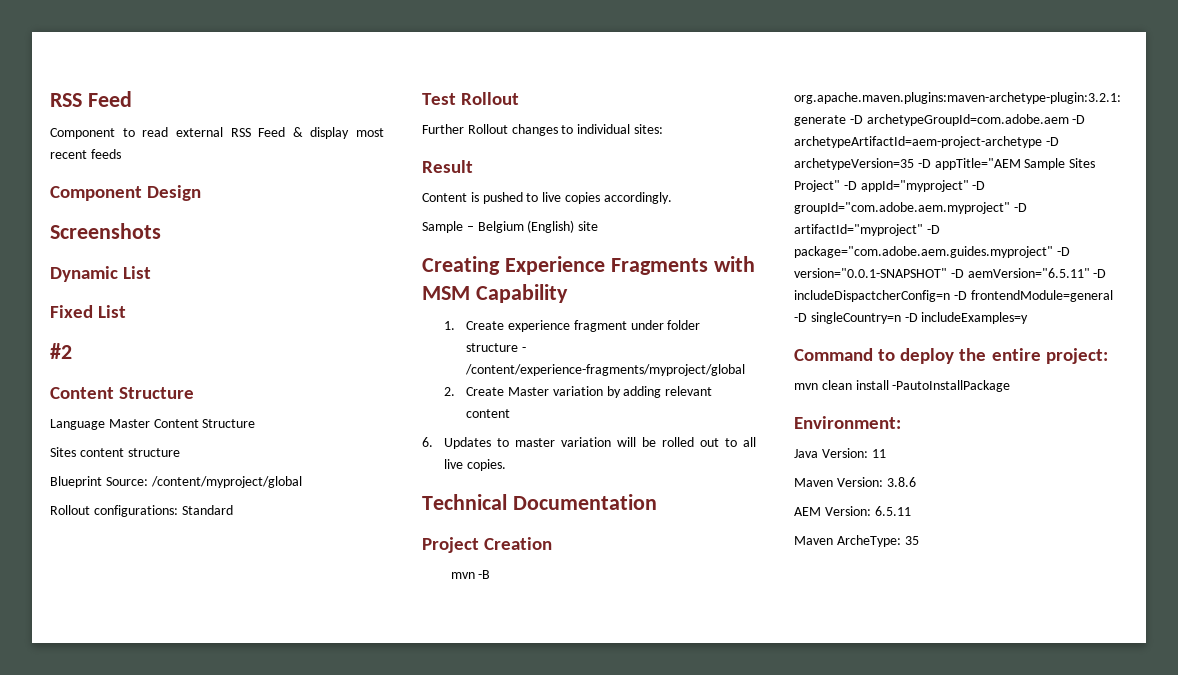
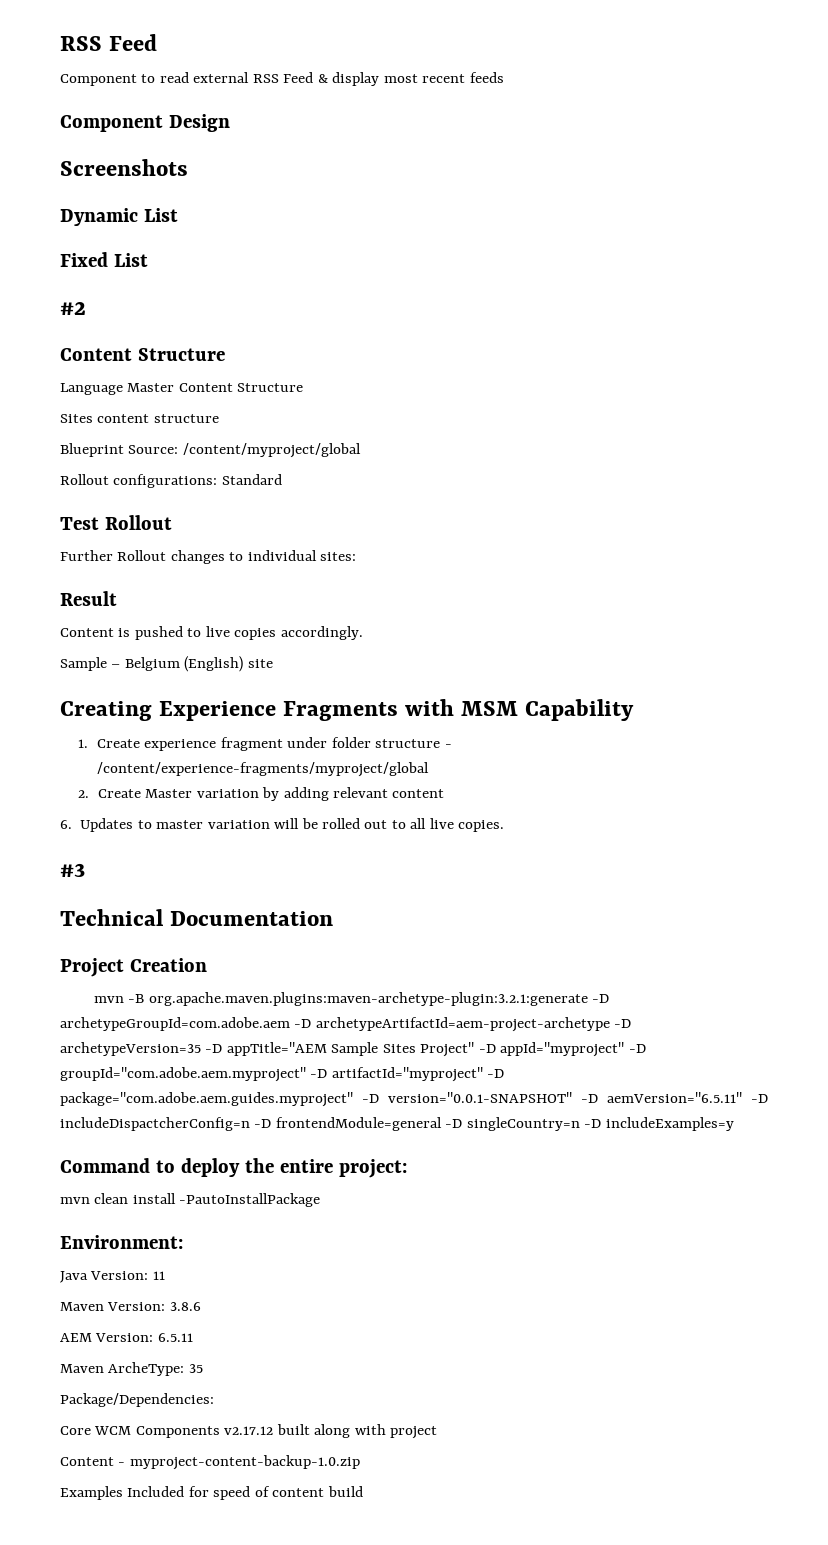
+ #3
+ Package/Dependencies:
+ Core WCM Components v2.17.12 built along with project
+ Content - myproject-content-backup-1.0.zip
+ Examples Included for speed of content build

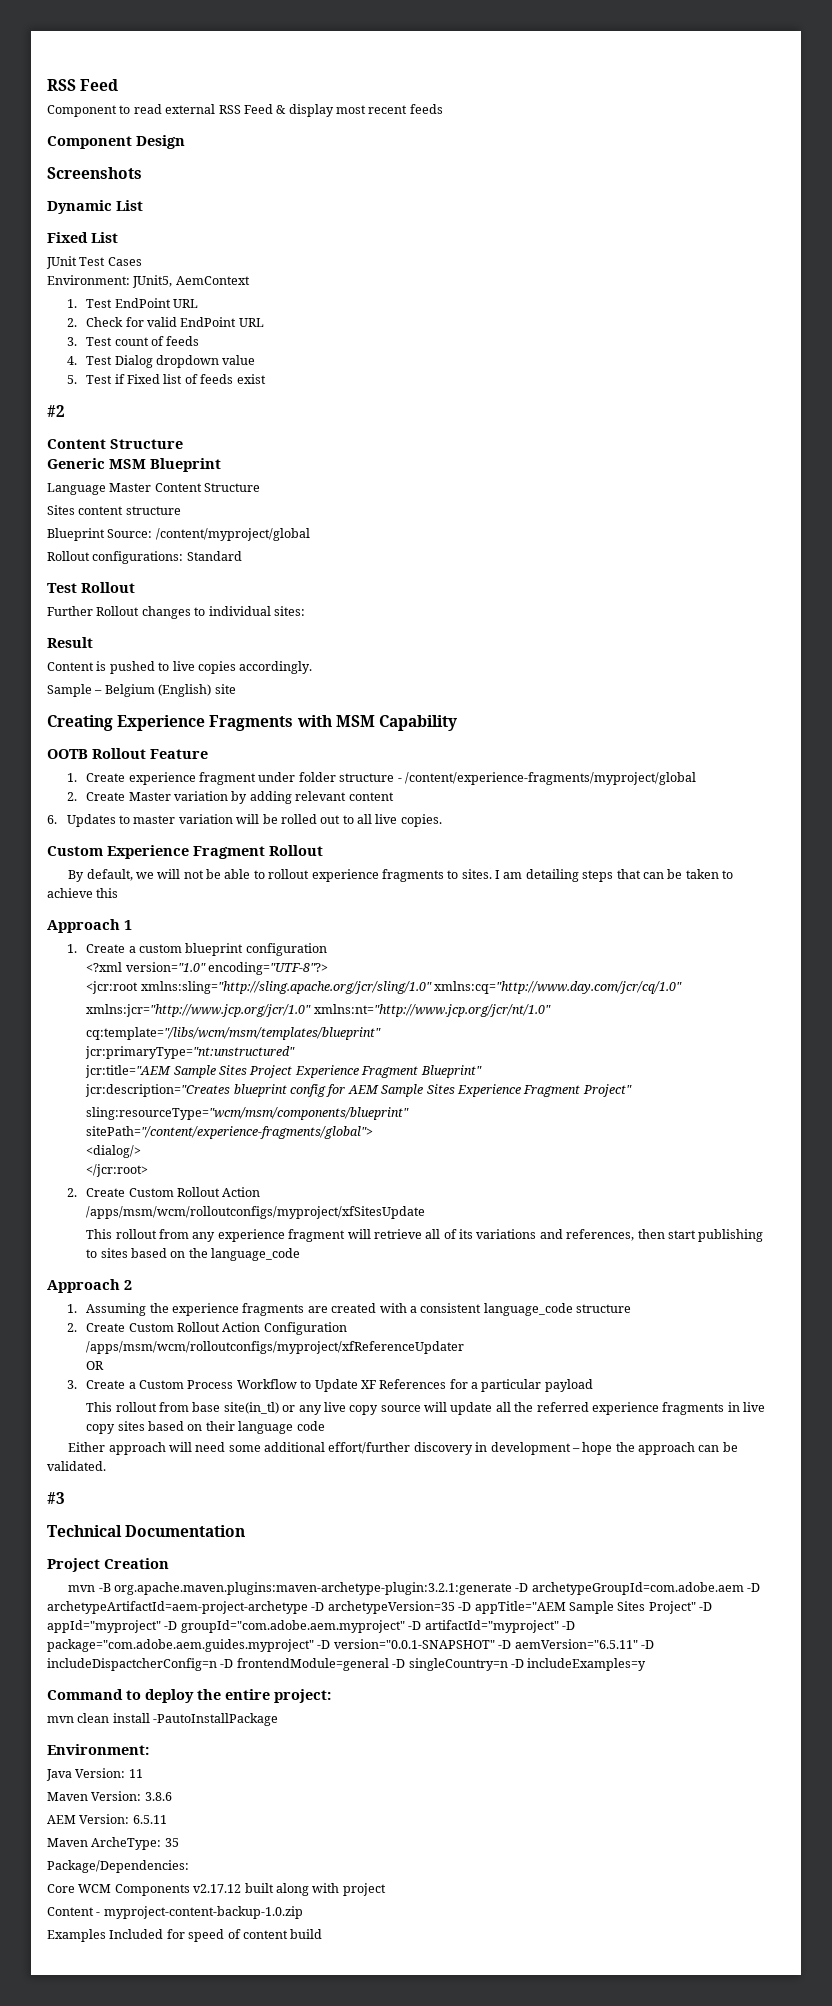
+ JUnit Test Cases
+ Environment: JUnit5, AemContext
+ 1. Test EndPoint URL
+ 2. Check for valid EndPoint URL
+ 3. Test count of feeds
+ 4. Test Dialog dropdown value
+ 5. Test if Fixed list of feeds exist
+ Generic MSM Blueprint
+ OOTB Rollout Feature
+ Custom Experience Fragment Rollout
+ By default, we will not be able to rollout experience fragments to sites. I am detailing steps that can be taken to achieve this
+ Approach 1
+ 1. Create a custom blueprint configuration
+ <?xml version="1.0" encoding="UTF-8"?>
+ <jcr:root xmlns:sling="http://sling.apache.org/jcr/sling/1.0" xmlns:cq="http://www.day.com/jcr/cq/1.0"
+ xmlns:jcr="http://www.jcp.org/jcr/1.0" xmlns:nt="http://www.jcp.org/jcr/nt/1.0"
+ cq:template="/libs/wcm/msm/templates/blueprint"
+ jcr:primaryType="nt:unstructured"
+ jcr:title="AEM Sample Sites Project Experience Fragment Blueprint"
+ jcr:description="Creates blueprint config for AEM Sample Sites Experience Fragment Project"
+ sling:resourceType="wcm/msm/components/blueprint"
+ sitePath="/content/experience-fragments/global">
+ <dialog/>
+ </jcr:root>
+ 2. Create Custom Rollout Action
+ /apps/msm/wcm/rolloutconfigs/myproject/xfSitesUpdate
+ This rollout from any experience fragment will retrieve all of its variations and references, then start publishing to sites based on the language_code
+ Approach 2
+ 1. Assuming the experience fragments are created with a consistent language_code structure
+ 2. Create Custom Rollout Action Configuration
+ /apps/msm/wcm/rolloutconfigs/myproject/xfReferenceUpdater
+ OR
+ 3. Create a Custom Process Workflow to Update XF References for a particular payload
+ This rollout from base site(in_tl) or any live copy source will update all the referred experience fragments in live copy sites based on their language code
+ Either approach will need some additional effort/further discovery in development – hope the approach can be validated.

